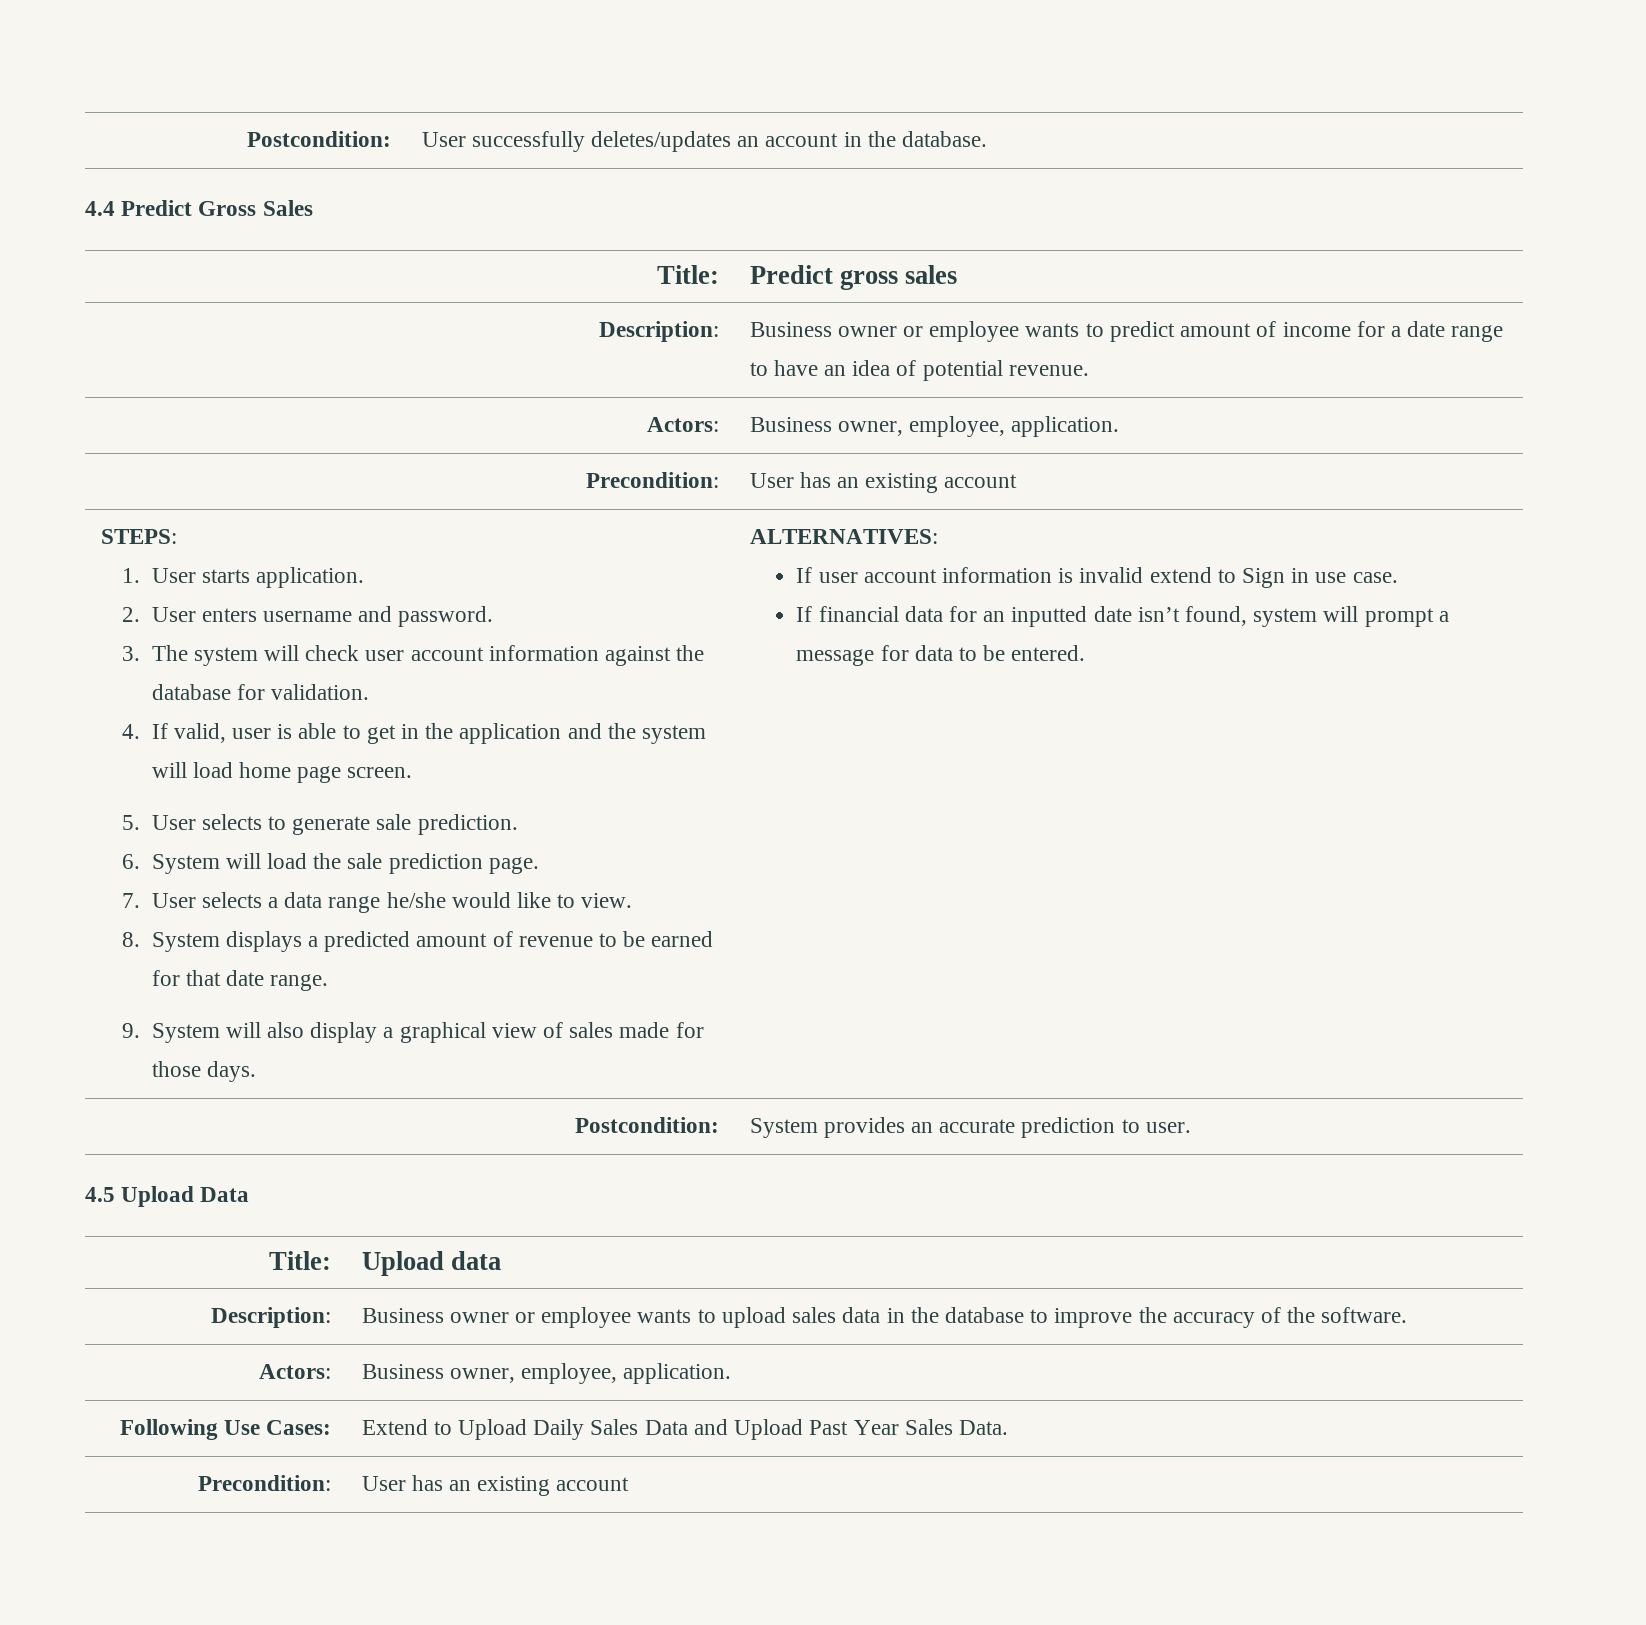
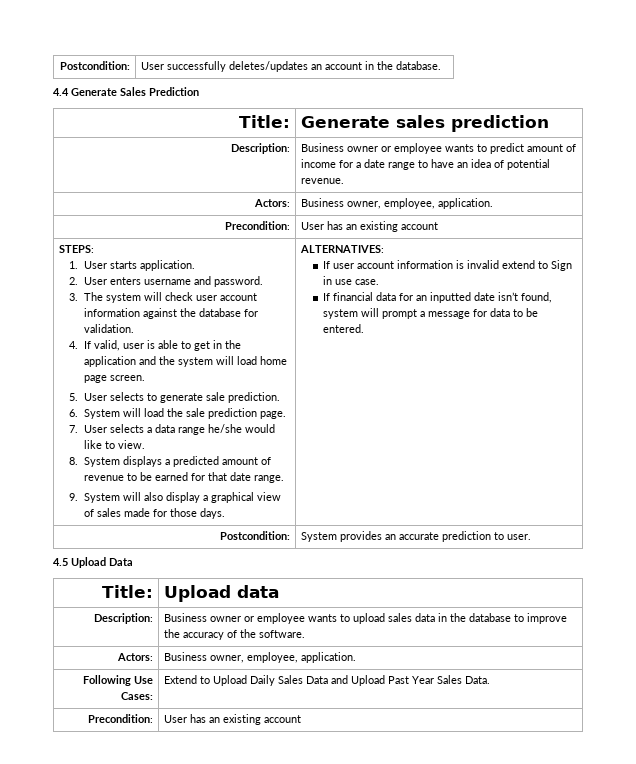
- 4.4 Predict Gross Sales
- Title: | Predict gross sales
+ 4.4 Generate Sales Prediction
+ Title: | Generate sales prediction

